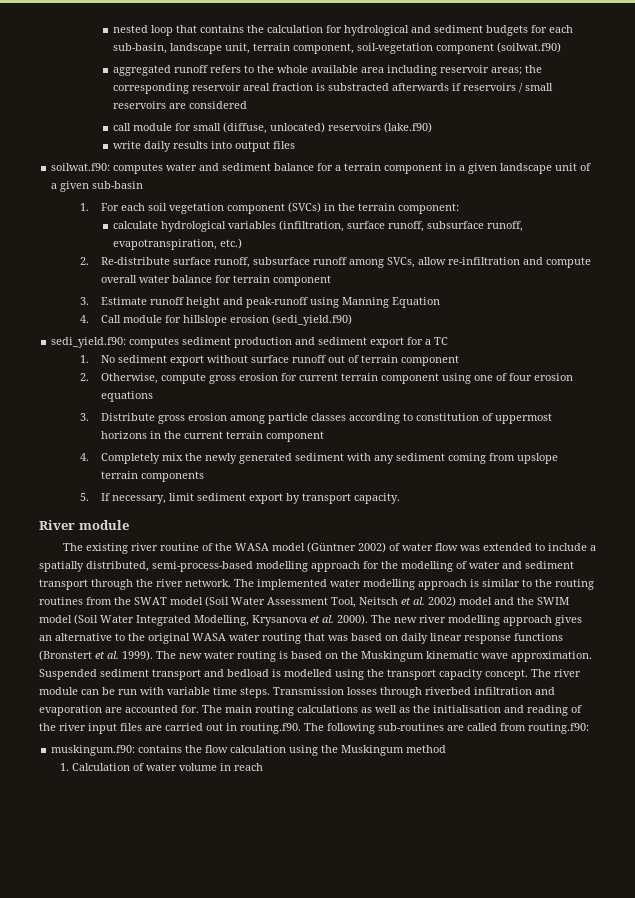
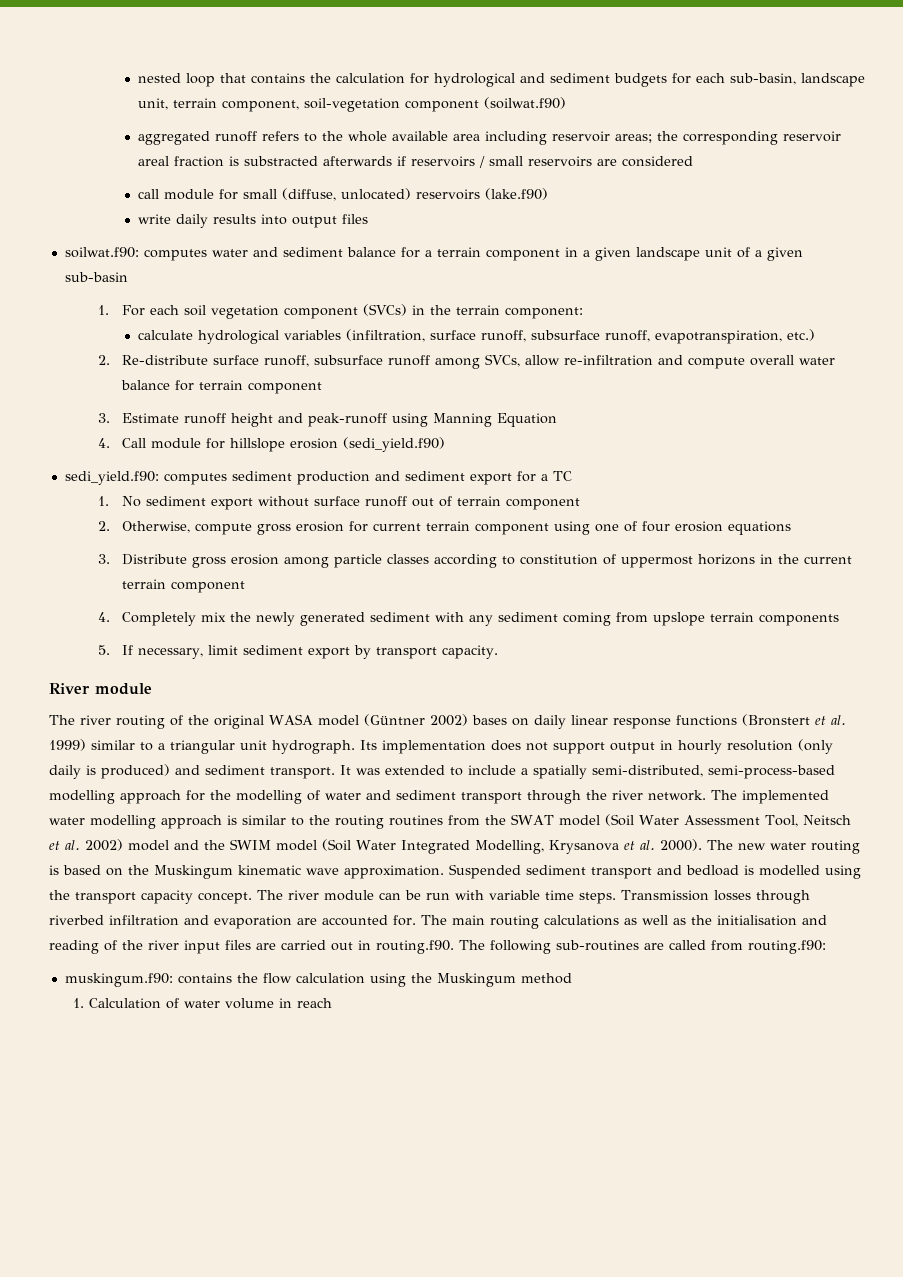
- The existing river routine of the WASA model (Güntner 2002) of water flow was extended to include a spatially distributed, semi-process-based modelling approach for the modelling of water and sediment transport through the river network.
+ The river routing of the original WASA model (Güntner 2002) bases on daily linear response functions (Bronstert et al. 1999) similar to a triangular unit hydrograph. Its implementation does not support output in hourly resolution (only daily is produced) and sediment transport. It was extended to include a spatially semi-distributed, semi-process-based modelling approach for the modelling of water and sediment transport through the river network.
- The new river modelling approach gives an alternative to the original WASA water routing that was based on daily linear response functions (Bronstert et al. 1999). The new water routing is based on the Muskingum kinematic wave approximation.
+ The new water routing is based on the Muskingum kinematic wave approximation.

